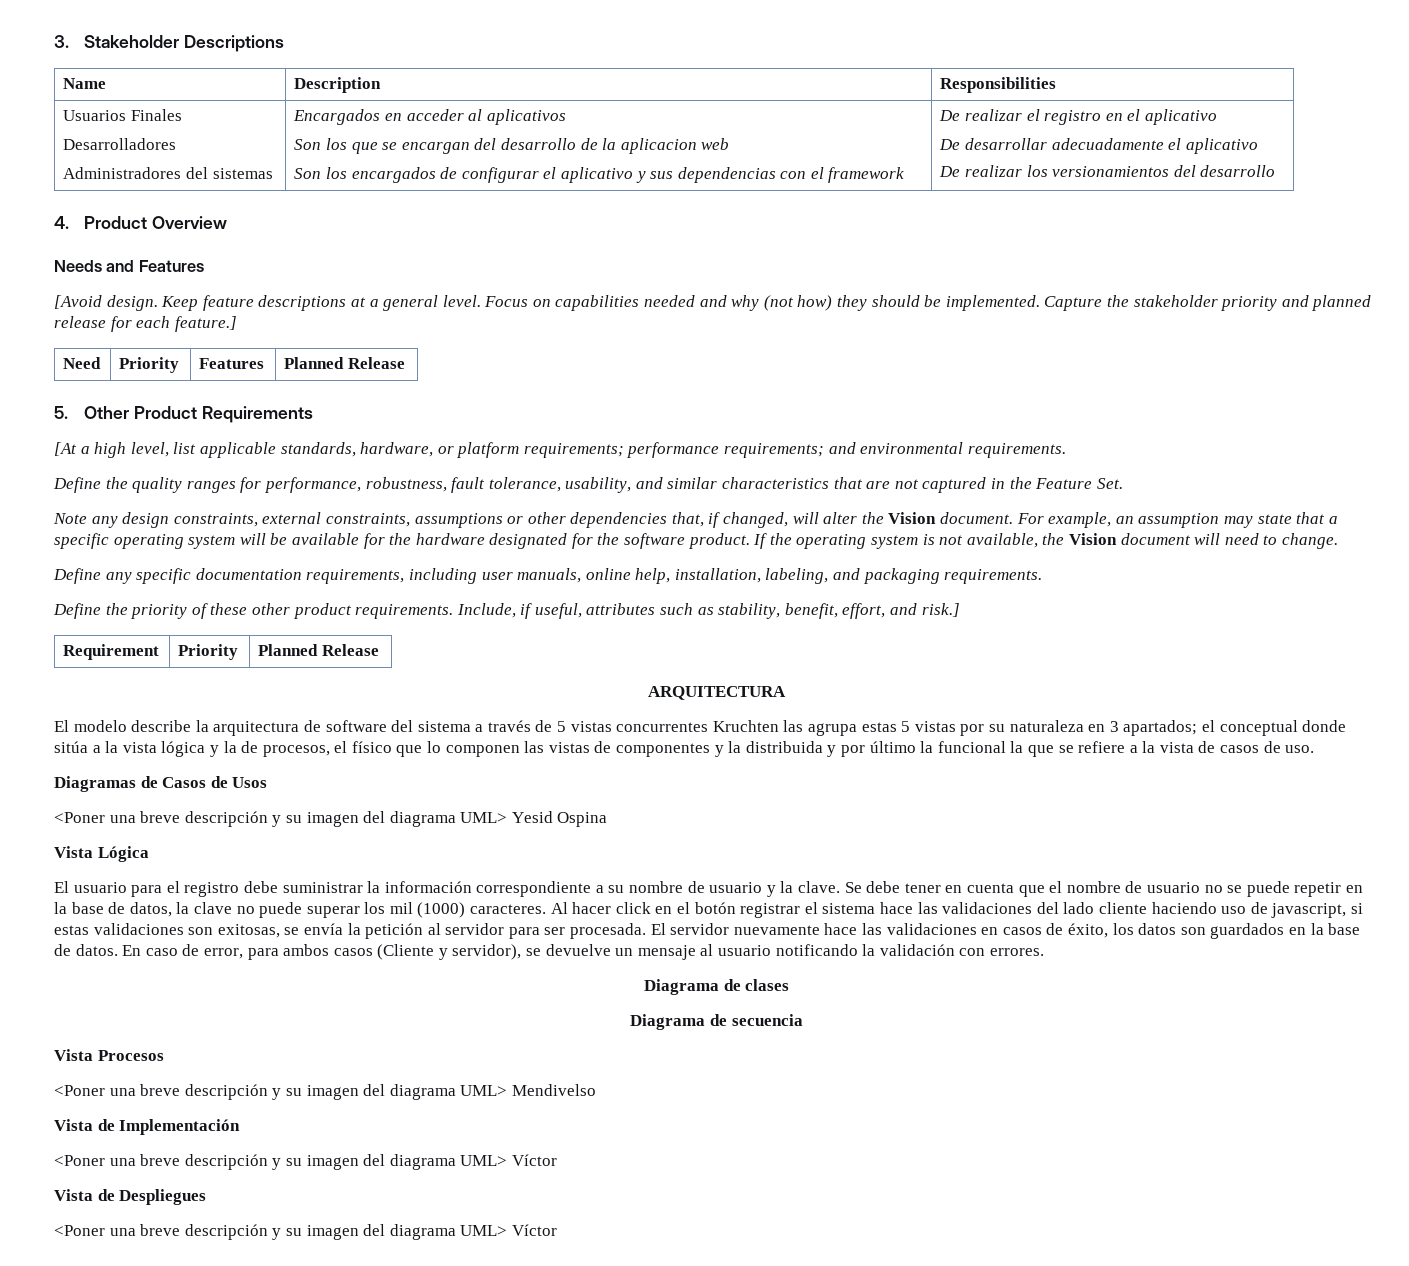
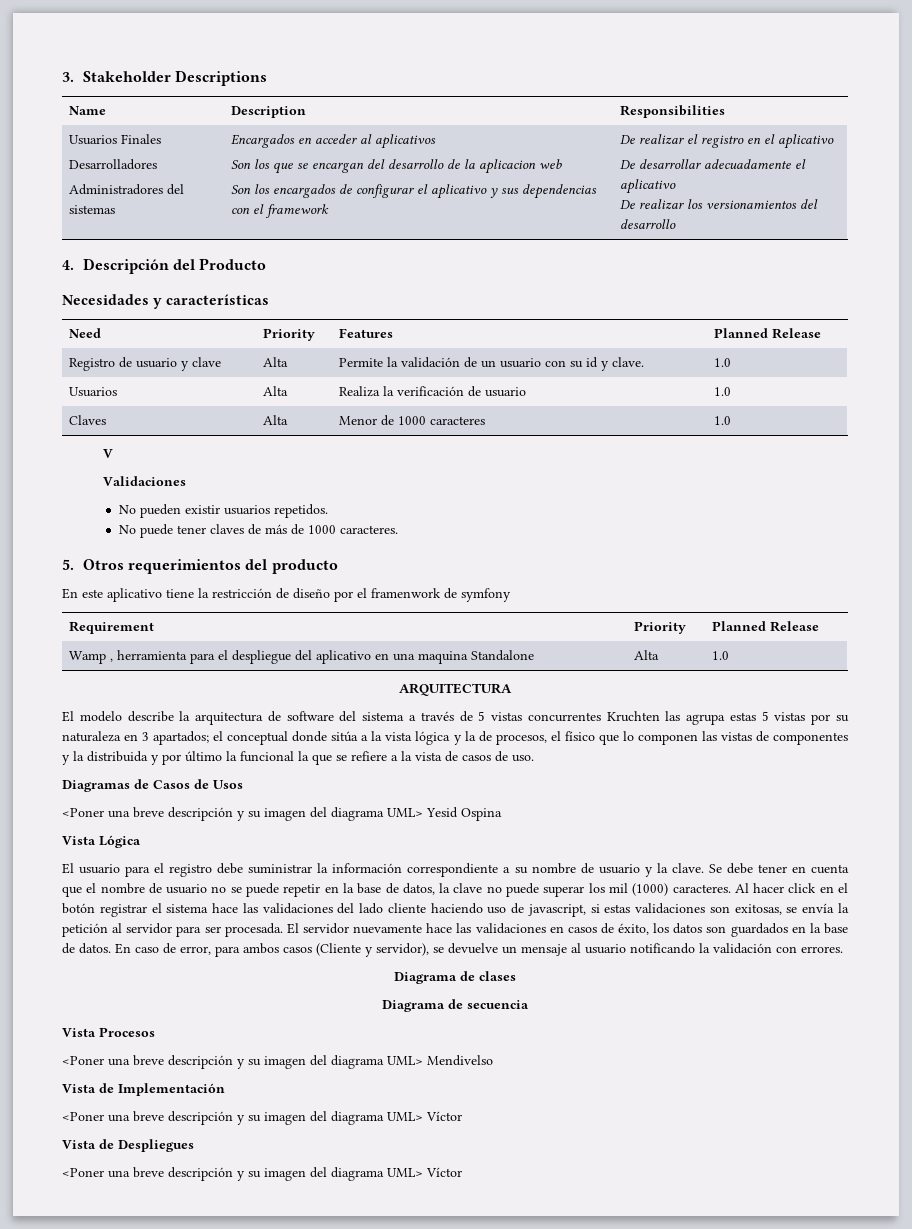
- 4. Product Overview
- Needs and Features
- [Avoid design. Keep feature descriptions at a general level. Focus on capabilities needed and why (not how) they should be implemented. Capture the stakeholder priority and planned release for each feature.]
+ 4. Descripción del Producto
+ Necesidades y características
- 5. Other Product Requirements
- [At a high level, list applicable standards, hardware, or platform requirements; performance requirements; and environmental requirements.
- Define the quality ranges for performance, robustness, fault tolerance, usability, and similar characteristics that are not captured in the Feature Set.
- Note any design constraints, external constraints, assumptions or other dependencies that, if changed, will alter the Vision document. For example, an assumption may state that a specific operating system will be available for the hardware designated for the software product. If the operating system is not available, the Vision document will need to change.
- Define any specific documentation requirements, including user manuals, online help, installation, labeling, and packaging requirements.
- Define the priority of these other product requirements. Include, if useful, attributes such as stability, benefit, effort, and risk.]
+ Registro de usuario y clave | Alta | Permite la validación de un usuario con su id y clave. | 1.0
+ Usuarios | Alta | Realiza la verificación de usuario | 1.0
+ Claves | Alta | Menor de 1000 caracteres | 1.0
+ V
+ Validaciones
+ No pueden existir usuarios repetidos.
+ No puede tener claves de más de 1000 caracteres.
+ 5. Otros requerimientos del producto
+ En este aplicativo tiene la restricción de diseño por el framenwork de symfony
  Requirement | Priority | Planned Release
+ Wamp , herramienta para el despliegue del aplicativo en una maquina Standalone | Alta | 1.0

